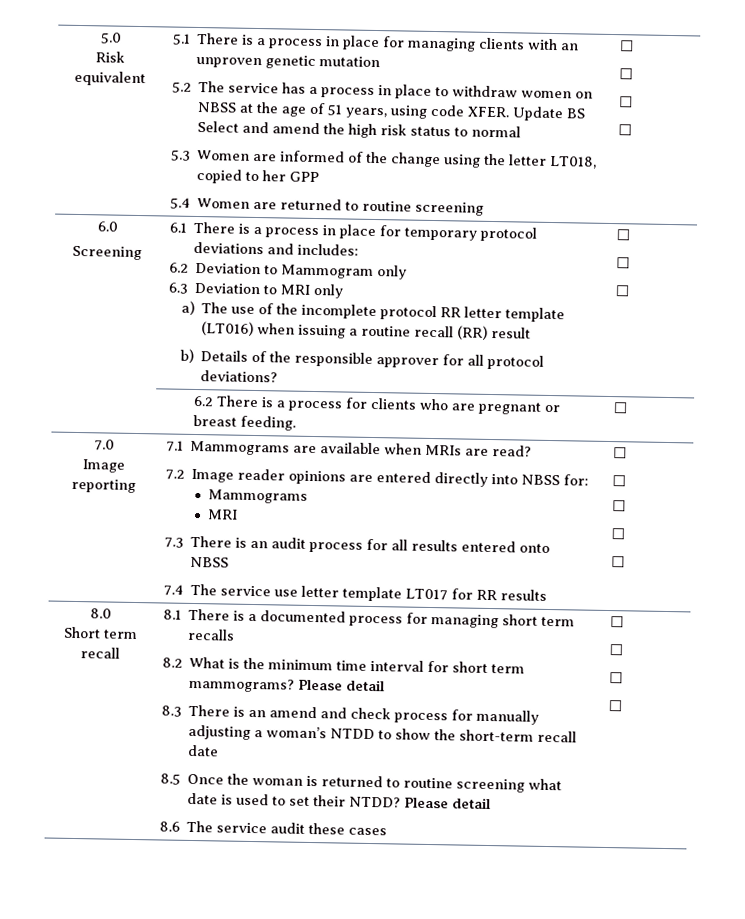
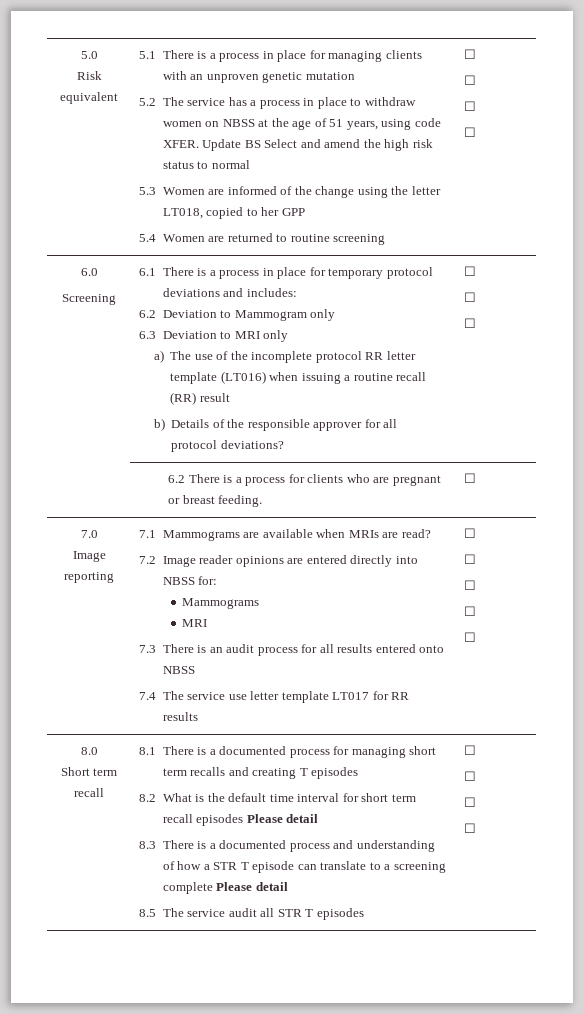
- 8.1 There is a documented process for managing short term recalls
+ 8.1 There is a documented process for managing short term recalls and creating T episodes
- 8.2 What is the minimum time interval for short term mammograms? Please detail
+ 8.2 What is the default time interval for short term recall episodes Please detail
- 8.3 There is an amend and check process for manually adjusting a woman’s NTDD to show the short-term recall date
- 8.5 Once the woman is returned to routine screening what date is used to set their NTDD? Please detail
- 8.6 The service audit these cases
+ 8.3 There is a documented process and understanding of how a STR T episode can translate to a screening complete Please detail
+ 8.5 The service audit all STR T episodes

